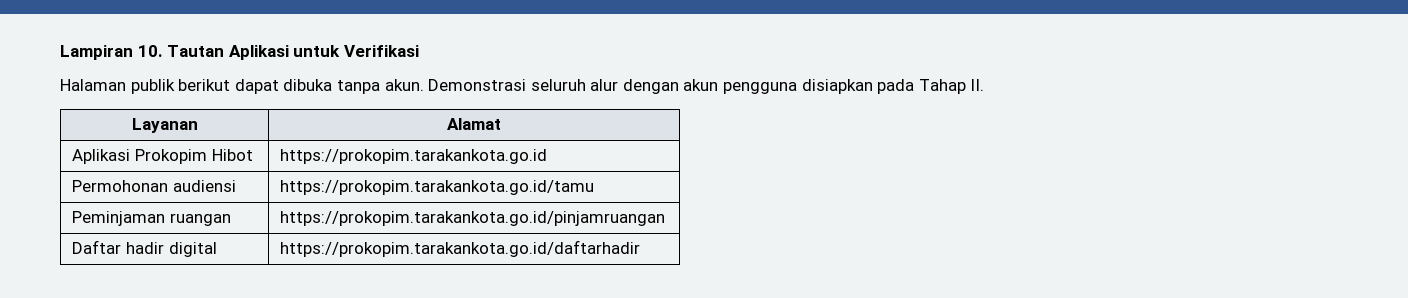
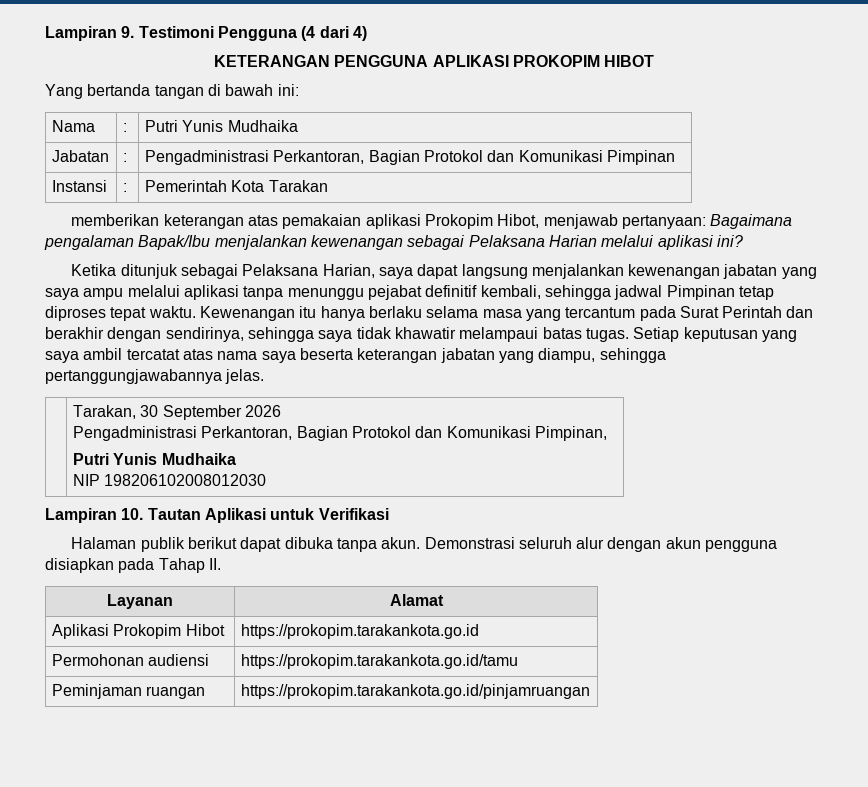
+ Lampiran 9. Testimoni Pengguna (4 dari 4)
+ KETERANGAN PENGGUNA APLIKASI PROKOPIM HIBOT
+ Yang bertanda tangan di bawah ini:
+ Nama | : | Putri Yunis Mudhaika
+ Jabatan | : | Pengadministrasi Perkantoran, Bagian Protokol dan Komunikasi Pimpinan
+ Instansi | : | Pemerintah Kota Tarakan
+ memberikan keterangan atas pemakaian aplikasi Prokopim Hibot, menjawab pertanyaan: Bagaimana pengalaman Bapak/Ibu menjalankan kewenangan sebagai Pelaksana Harian melalui aplikasi ini?
+ Ketika ditunjuk sebagai Pelaksana Harian, saya dapat langsung menjalankan kewenangan jabatan yang saya ampu melalui aplikasi tanpa menunggu pejabat definitif kembali, sehingga jadwal Pimpinan tetap diproses tepat waktu. Kewenangan itu hanya berlaku selama masa yang tercantum pada Surat Perintah dan berakhir dengan sendirinya, sehingga saya tidak khawatir melampaui batas tugas. Setiap keputusan yang saya ambil tercatat atas nama saya beserta keterangan jabatan yang diampu, sehingga pertanggungjawabannya jelas.
+ | Tarakan, 30 September 2026
+ Pengadministrasi Perkantoran, Bagian Protokol dan Komunikasi Pimpinan,
+ Putri Yunis Mudhaika
+ NIP 198206102008012030
- Daftar hadir digital | https://prokopim.tarakankota.go.id/daftarhadir

